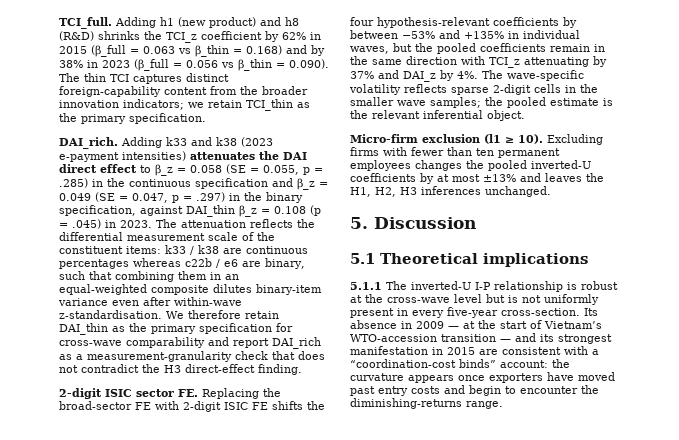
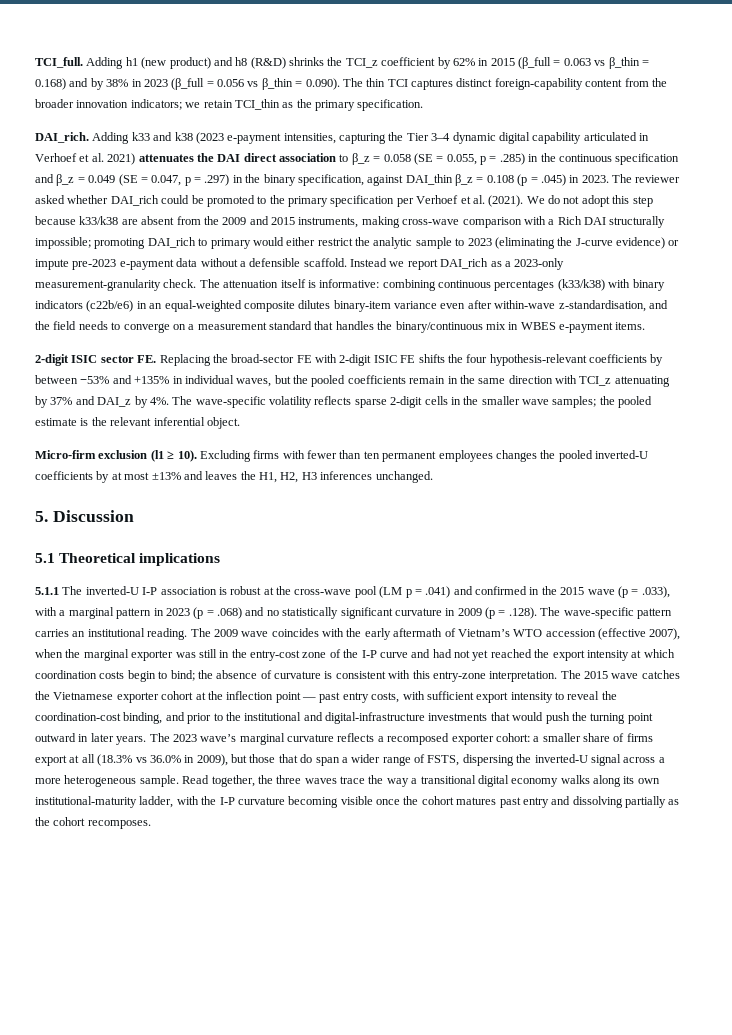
- Adding k33 and k38 (2023 e‑payment intensities) attenuates the DAI direct effect to β_z = 0.058 (SE = 0.055, p = .285) in the continuous specification and β_z = 0.049 (SE = 0.047, p = .297) in the binary specification, against DAI_thin β_z = 0.108 (p = .045) in 2023.
+ Adding k33 and k38 (2023 e‑payment intensities, capturing the Tier 3–4 dynamic digital capability articulated in Verhoef et al. 2021) attenuates the DAI direct association to β_z = 0.058 (SE = 0.055, p = .285) in the continuous specification and β_z = 0.049 (SE = 0.047, p = .297) in the binary specification, against DAI_thin β_z = 0.108 (p = .045) in 2023.
- The attenuation reflects the differential measurement scale of the constituent items: k33 / k38 are continuous percentages whereas c22b / e6 are binary, such that combining them in an equal‑weighted composite dilutes binary‑item variance even after within‑wave z‑standardisation. We therefore retain DAI_thin as the primary specification for cross‑wave comparability and report DAI_rich as a measurement‑granularity check that does not contradict the H3 direct‑effect finding.
+ The reviewer asked whether DAI_rich could be promoted to the primary specification per Verhoef et al. (2021). We do not adopt this step because k33/k38 are absent from the 2009 and 2015 instruments, making cross‑wave comparison with a Rich DAI structurally impossible; promoting DAI_rich to primary would either restrict the analytic sample to 2023 (eliminating the J‑curve evidence) or impute pre‑2023 e‑payment data without a defensible scaffold. Instead we report DAI_rich as a 2023‑only measurement‑granularity check. The attenuation itself is informative: combining continuous percentages (k33/k38) with binary indicators (c22b/e6) in an equal‑weighted composite dilutes binary‑item variance even after within‑wave z‑standardisation, and the field needs to converge on a measurement standard that handles the binary/continuous mix in WBES e‑payment items.
- 5.1.1 The inverted‑U I‑P relationship is robust at the cross‑wave level but is not uniformly present in every five‑year cross‑section. Its absence in 2009 — at the start of Vietnam’s WTO‑accession transition — and its strongest manifestation in 2015 are consistent with a “coordination‑cost binds” account: the curvature appears once exporters have moved past entry costs and begin to encounter the diminishing‑returns range.
+ 5.1.1 The inverted‑U I‑P association is robust at the cross‑wave pool (LM p = .041) and confirmed in the 2015 wave (p = .033), with a marginal pattern in 2023 (p = .068) and no statistically significant curvature in 2009 (p = .128). The wave‑specific pattern carries an institutional reading. The 2009 wave coincides with the early aftermath of Vietnam’s WTO accession (effective 2007), when the marginal exporter was still in the entry‑cost zone of the I‑P curve and had not yet reached the export intensity at which coordination costs begin to bind; the absence of curvature is consistent with this entry‑zone interpretation. The 2015 wave catches the Vietnamese exporter cohort at the inflection point — past entry costs, with sufficient export intensity to reveal the coordination‑cost binding, and prior to the institutional and digital‑infrastructure investments that would push the turning point outward in later years. The 2023 wave’s marginal curvature reflects a recomposed exporter cohort: a smaller share of firms export at all (18.3% vs 36.0% in 2009), but those that do span a wider range of FSTS, dispersing the inverted‑U signal across a more heterogeneous sample. Read together, the three waves trace the way a transitional digital economy walks along its own institutional‑maturity ladder, with the I‑P curvature becoming visible once the cohort matures past entry and dissolving partially as the cohort recomposes.

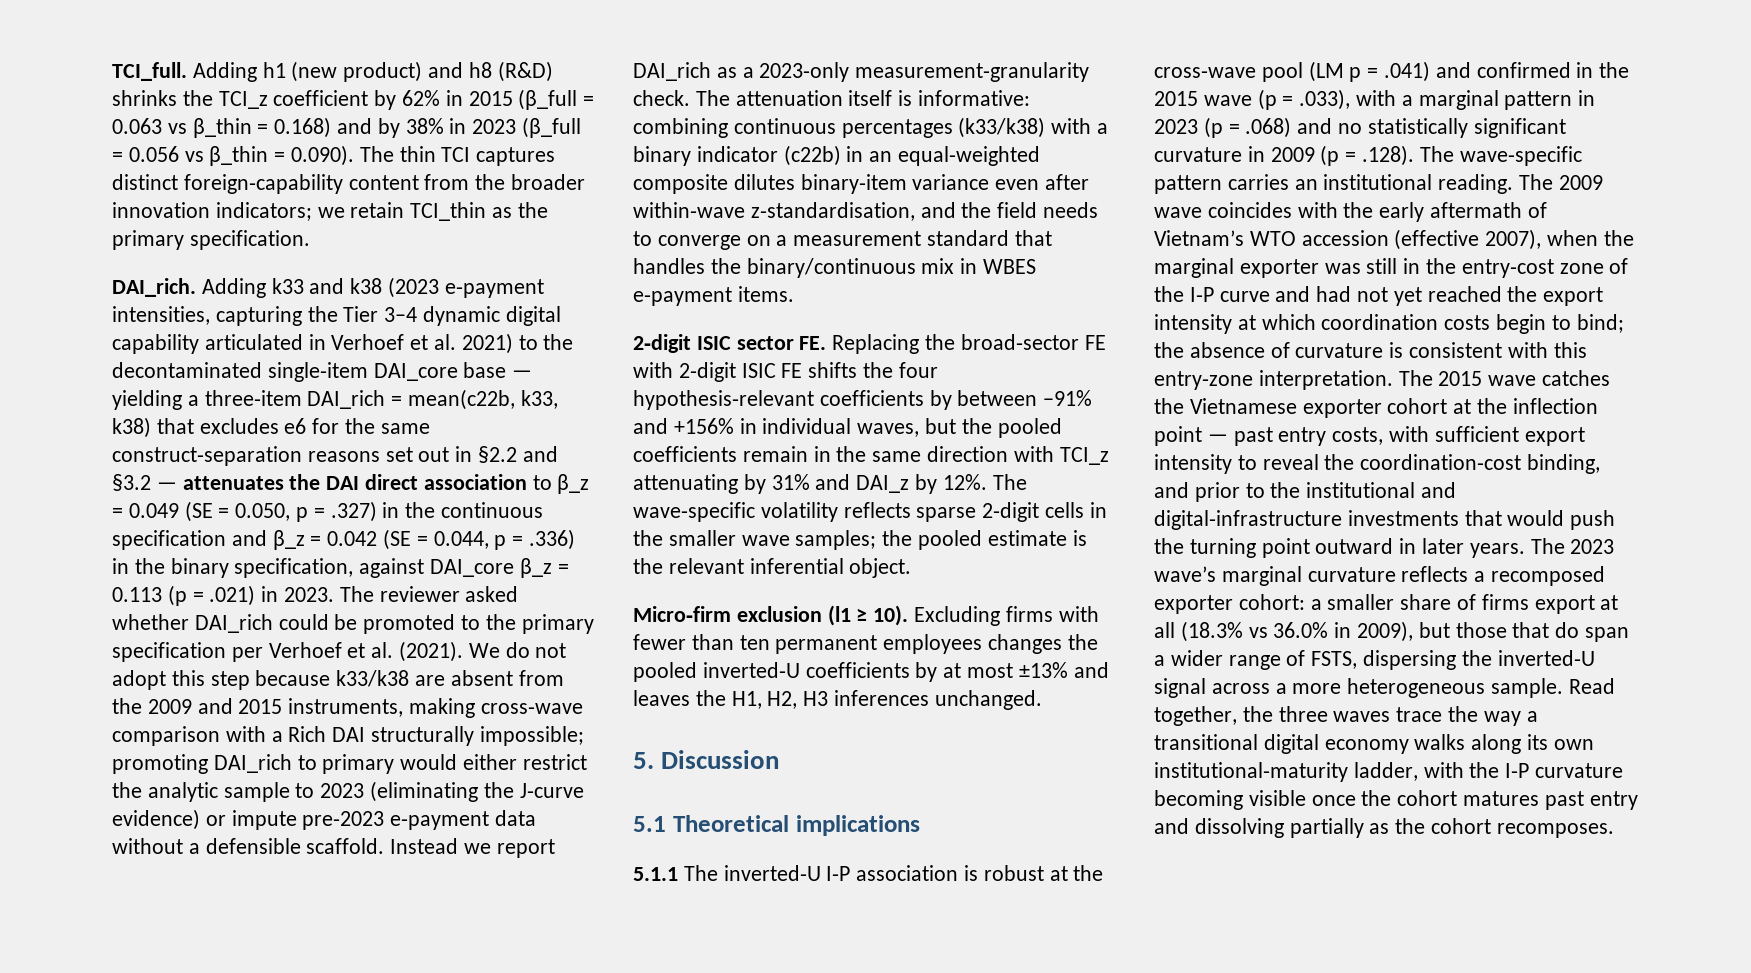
- Adding k33 and k38 (2023 e‑payment intensities, capturing the Tier 3–4 dynamic digital capability articulated in Verhoef et al. 2021) attenuates the DAI direct association to β_z = 0.058 (SE = 0.055, p = .285) in the continuous specification and β_z = 0.049 (SE = 0.047, p = .297) in the binary specification, against DAI_thin β_z = 0.108 (p = .045) in 2023.
+ Adding k33 and k38 (2023 e‑payment intensities, capturing the Tier 3–4 dynamic digital capability articulated in Verhoef et al. 2021) to the decontaminated single‑item DAI_core base — yielding a three‑item DAI_rich = mean(c22b, k33, k38) that excludes e6 for the same construct‑separation reasons set out in §2.2 and §3.2 — attenuates the DAI direct association to β_z = 0.049 (SE = 0.050, p = .327) in the continuous specification and β_z = 0.042 (SE = 0.044, p = .336) in the binary specification, against DAI_core β_z = 0.113 (p = .021) in 2023.
- The attenuation itself is informative: combining continuous percentages (k33/k38) with binary indicators (c22b/e6) in an equal‑weighted composite dilutes binary‑item variance even after within‑wave z‑standardisation, and the field needs to converge on a measurement standard that handles the binary/continuous mix in WBES e‑payment items.
+ The attenuation itself is informative: combining continuous percentages (k33/k38) with a binary indicator (c22b) in an equal‑weighted composite dilutes binary‑item variance even after within‑wave z‑standardisation, and the field needs to converge on a measurement standard that handles the binary/continuous mix in WBES e‑payment items.
- 2‑digit ISIC sector FE. Replacing the broad‑sector FE with 2‑digit ISIC FE shifts the four hypothesis‑relevant coefficients by between −53% and +135% in individual waves, but the pooled coefficients remain in the same direction with TCI_z attenuating by 37% and DAI_z by 4%.
+ 2‑digit ISIC sector FE. Replacing the broad‑sector FE with 2‑digit ISIC FE shifts the four hypothesis‑relevant coefficients by between −91% and +156% in individual waves, but the pooled coefficients remain in the same direction with TCI_z attenuating by 31% and DAI_z by 12%.

